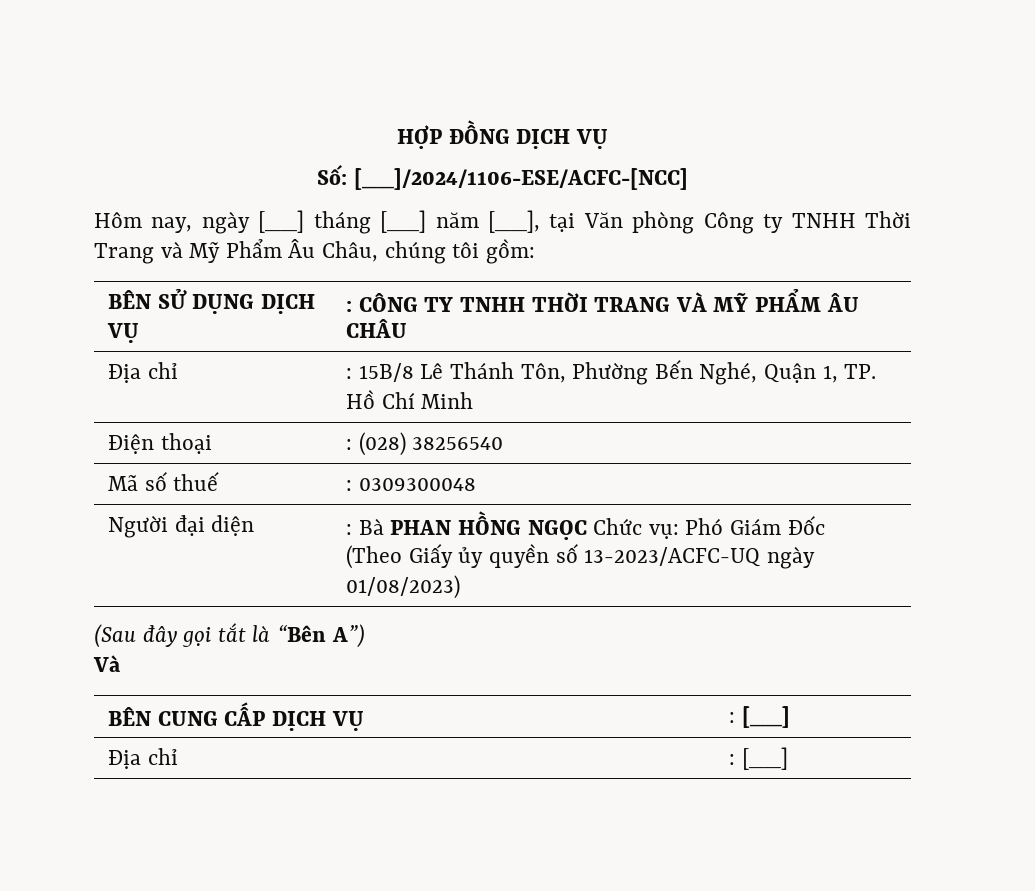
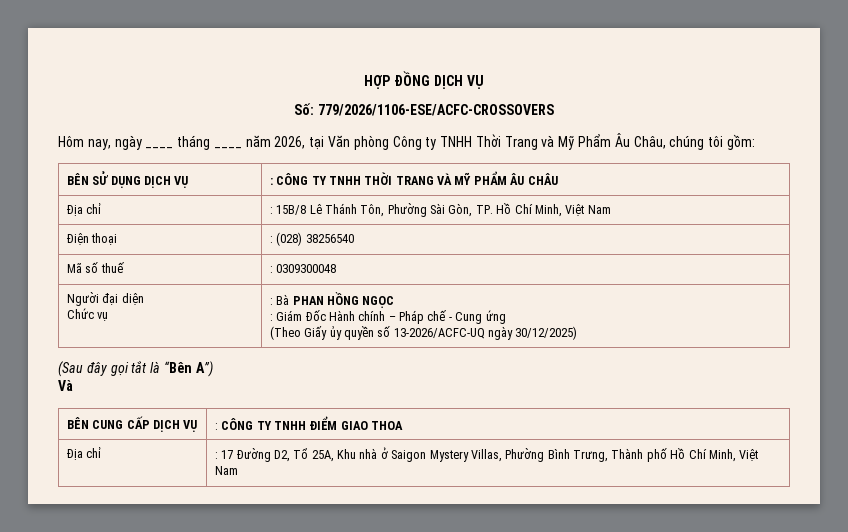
- Số: [__]/2024/1106-ESE/ACFC-[NCC]
+ Số: 779/2026/1106-ESE/ACFC-CROSSOVERS
- Hôm nay, ngày [__] tháng [__] năm [__], tại Văn phòng Công ty TNHH Thời Trang và Mỹ Phẩm Âu Châu, chúng tôi gồm:
+ Hôm nay, ngày ____ tháng ____ năm 2026, tại Văn phòng Công ty TNHH Thời Trang và Mỹ Phẩm Âu Châu, chúng tôi gồm:
- Địa chỉ | : 15B/8 Lê Thánh Tôn, Phường Bến Nghé, Quận 1, TP. Hồ Chí Minh
+ Địa chỉ | : 15B/8 Lê Thánh Tôn, Phường Sài Gòn, TP. Hồ Chí Minh, Việt Nam
- Người đại diện | : Bà PHAN HỒNG NGỌC Chức vụ: Phó Giám Đốc
- (Theo Giấy ủy quyền số 13-2023/ACFC-UQ ngày 01/08/2023)
+ Người đại diện
+ Chức vụ | : Bà PHAN HỒNG NGỌC
+ : Giám Đốc Hành chính – Pháp chế - Cung ứng
+ (Theo Giấy ủy quyền số 13-2026/ACFC-UQ ngày 30/12/2025)
- BÊN CUNG CẤP DỊCH VỤ | : [__]
- Địa chỉ | : [__]
+ BÊN CUNG CẤP DỊCH VỤ | : CÔNG TY TNHH ĐIỂM GIAO THOA
+ Địa chỉ | : 17 Đường D2, Tổ 25A, Khu nhà ở Saigon Mystery Villas, Phường Bình Trưng, Thành phố Hồ Chí Minh, Việt Nam

